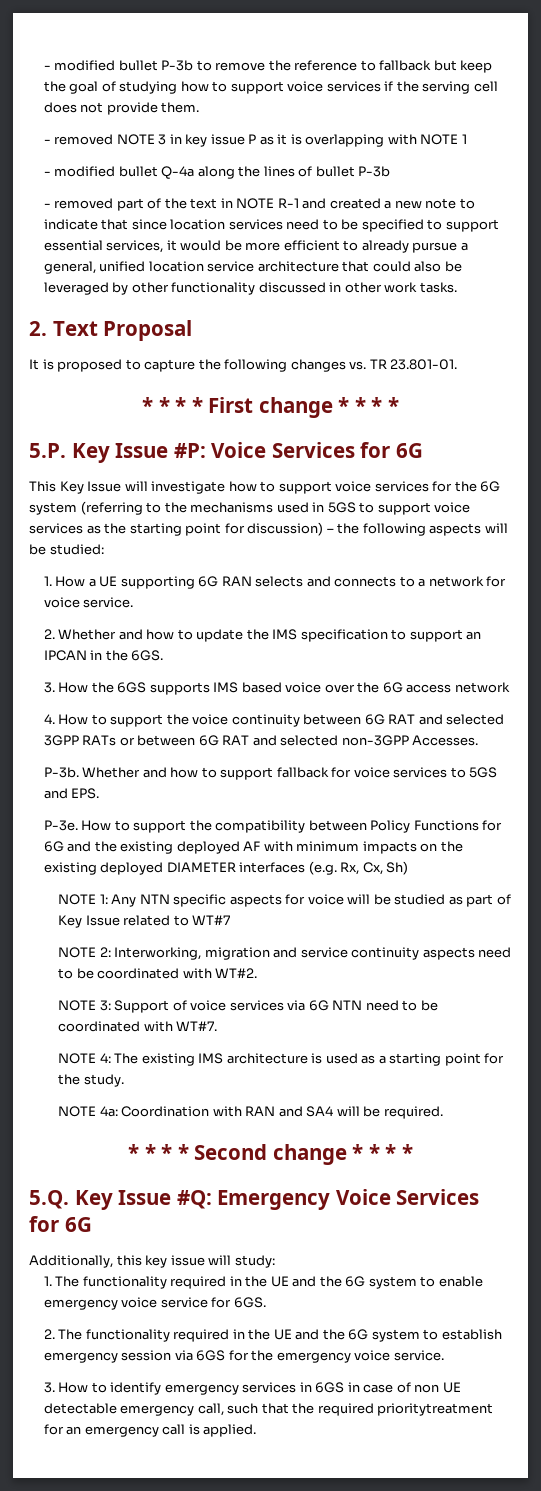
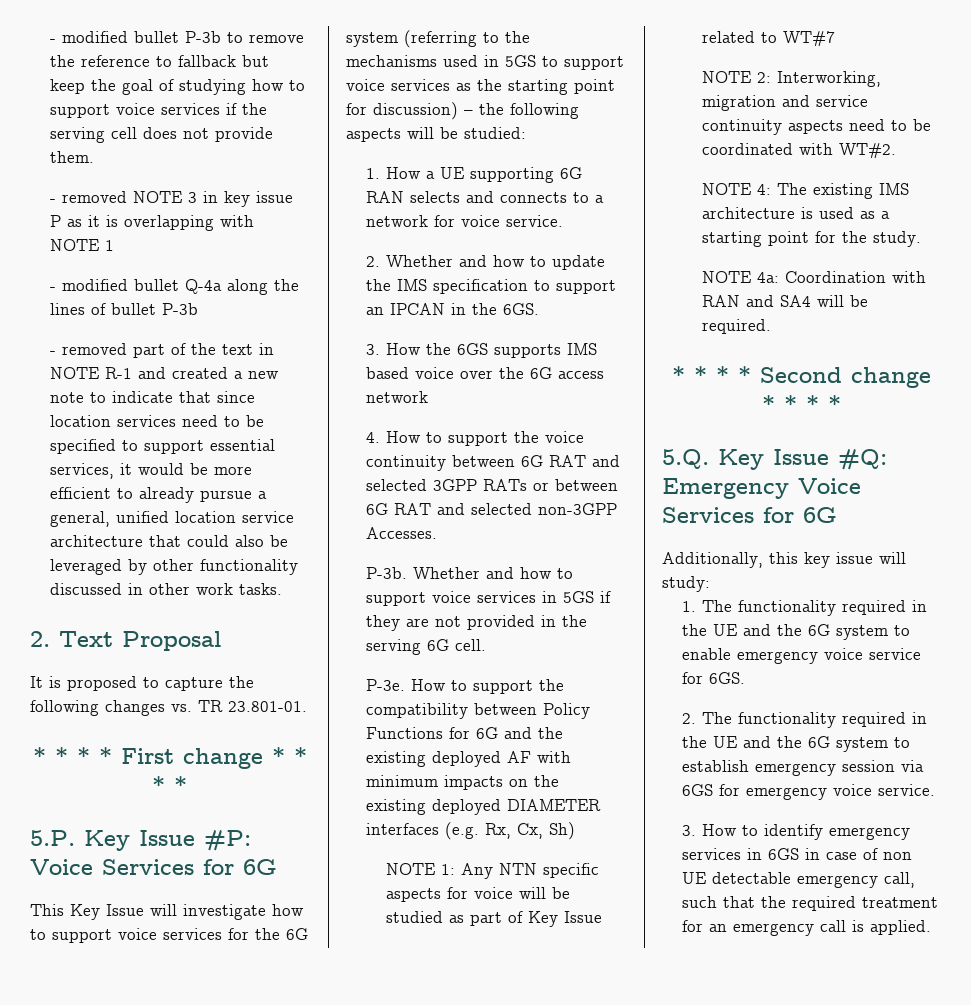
- Whether and how to support fallback for voice services to 5GS and EPS.
+ Whether and how to support voice services in 5GS if they are not provided in the serving 6G cell.
- NOTE 3: Support of voice services via 6G NTN need to be coordinated with WT#7.
- 2. The functionality required in the UE and the 6G system to establish emergency session via 6GS for the emergency voice service.
+ 2. The functionality required in the UE and the 6G system to establish emergency session via 6GS for emergency voice service.
- 3. How to identify emergency services in 6GS in case of non UE detectable emergency call, such that the required prioritytreatment for an emergency call is applied.
+ 3. How to identify emergency services in 6GS in case of non UE detectable emergency call, such that the required treatment for an emergency call is applied.

